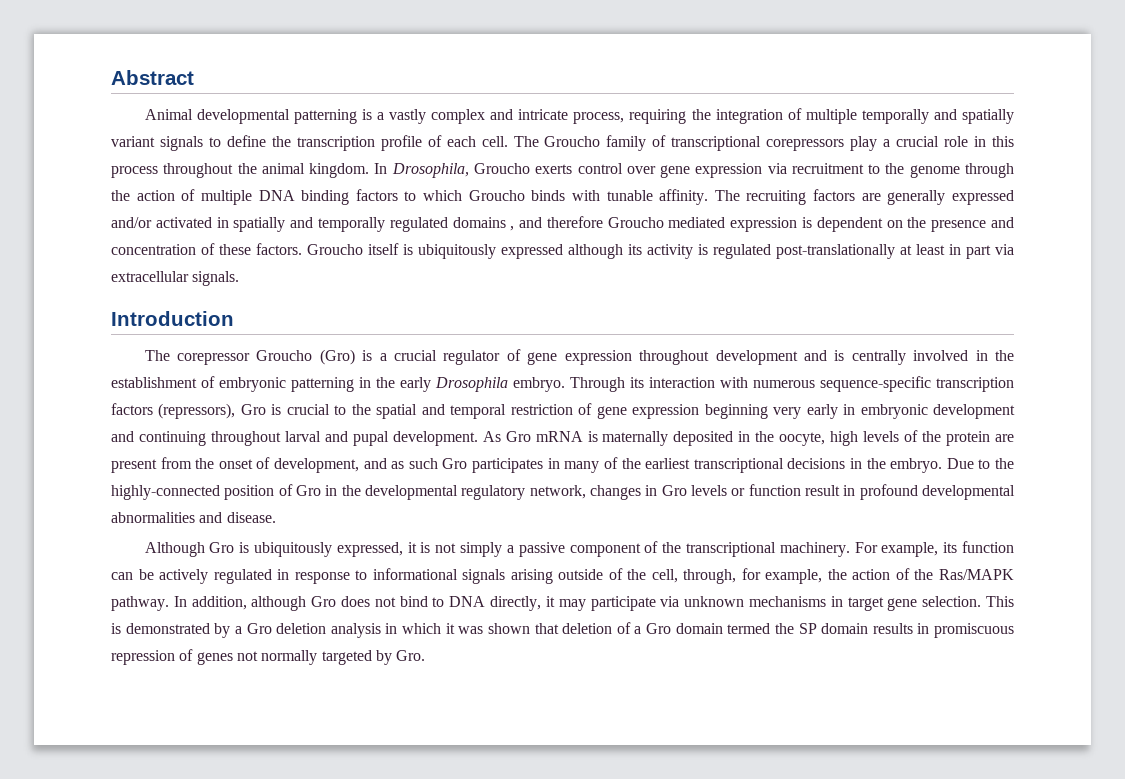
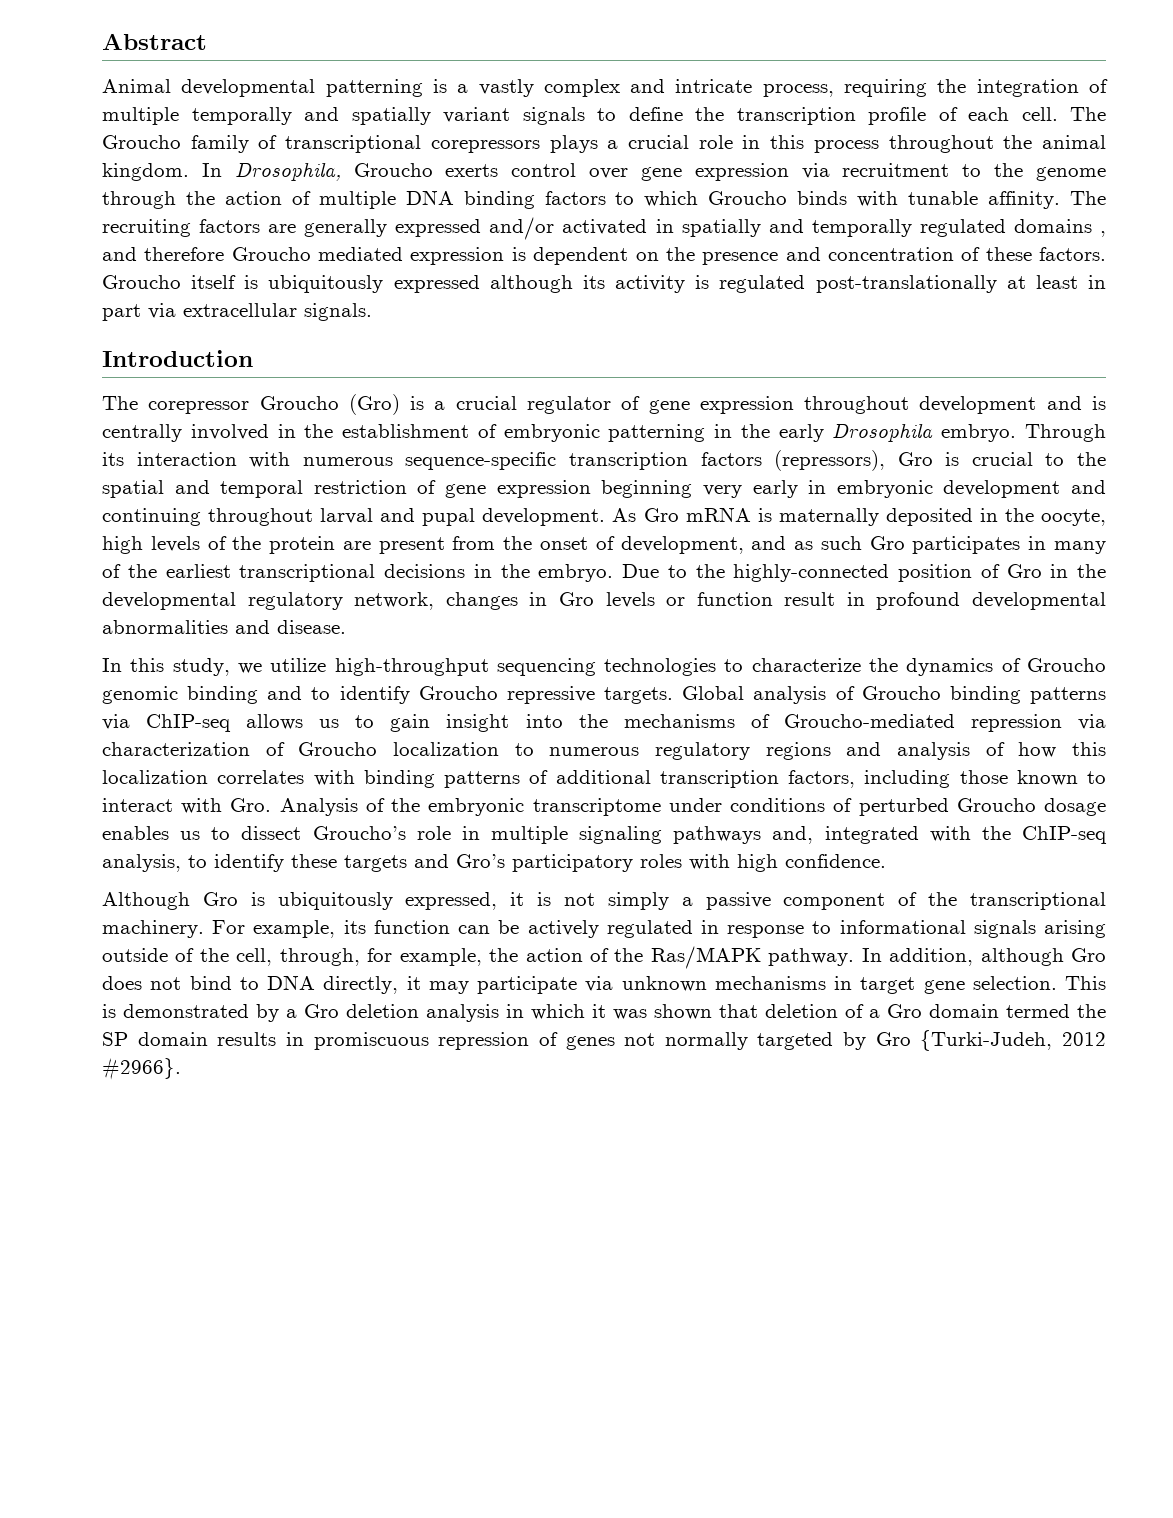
- The Groucho family of transcriptional corepressors play a crucial role in this process throughout the animal kingdom.
+ The Groucho family of transcriptional corepressors plays a crucial role in this process throughout the animal kingdom.
+ In this study, we utilize high-throughput sequencing technologies to characterize the dynamics of Groucho genomic binding and to identify Groucho repressive targets. Global analysis of Groucho binding patterns via ChIP-seq allows us to gain insight into the mechanisms of Groucho-mediated repression via characterization of Groucho localization to numerous regulatory regions and analysis of how this localization correlates with binding patterns of additional transcription factors, including those known to interact with Gro. Analysis of the embryonic transcriptome under conditions of perturbed Groucho dosage enables us to dissect Groucho’s role in multiple signaling pathways and, integrated with the ChIP-seq analysis, to identify these targets and Gro’s participatory roles with high confidence.
- This is demonstrated by a Gro deletion analysis in which it was shown that deletion of a Gro domain termed the SP domain results in promiscuous repression of genes not normally targeted by Gro.
+ This is demonstrated by a Gro deletion analysis in which it was shown that deletion of a Gro domain termed the SP domain results in promiscuous repression of genes not normally targeted by Gro {Turki-Judeh, 2012 #2966}.

